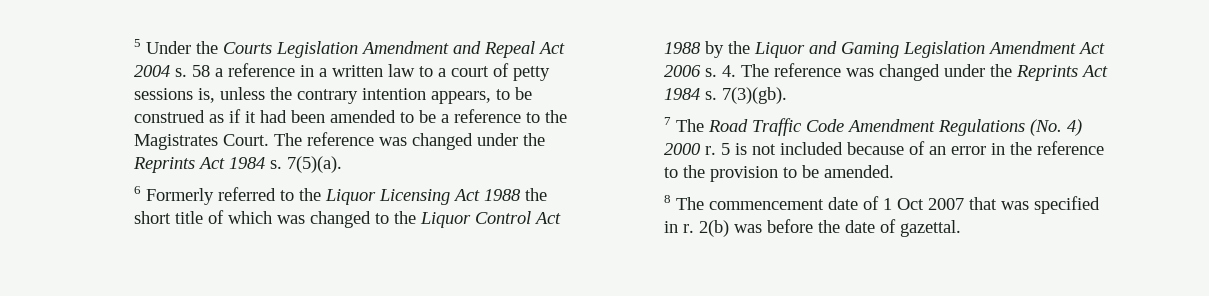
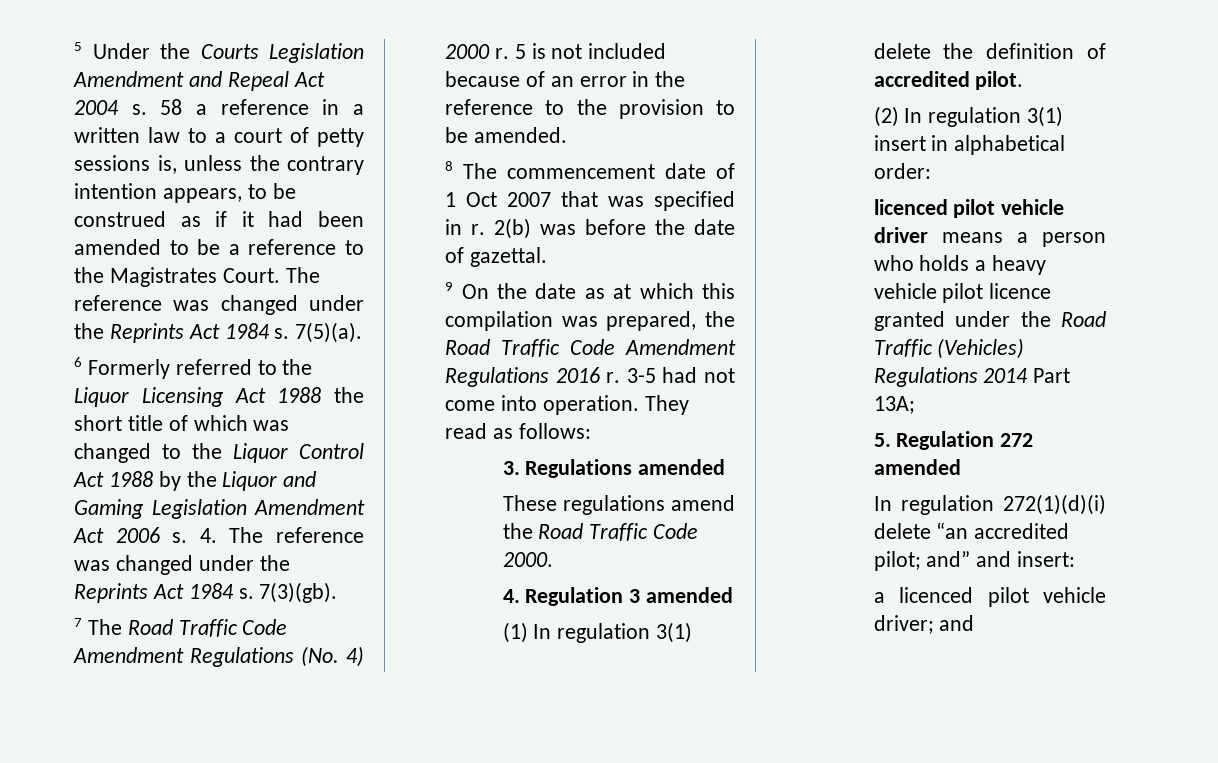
+ 9 On the date as at which this compilation was prepared, the Road Traffic Code Amendment Regulations 2016 r. 3-5 had not come into operation. They read as follows:
+ 3. Regulations amended
+ These regulations amend the Road Traffic Code 2000.
+ 4. Regulation 3 amended
+ (1) In regulation 3(1) delete the definition of accredited pilot.
+ (2) In regulation 3(1) insert in alphabetical order:
+ licenced pilot vehicle driver means a person who holds a heavy vehicle pilot licence granted under the Road Traffic (Vehicles) Regulations 2014 Part 13A;
+ 5. Regulation 272 amended
+ In regulation 272(1)(d)(i) delete “an accredited pilot; and” and insert:
+ a licenced pilot vehicle driver; and

